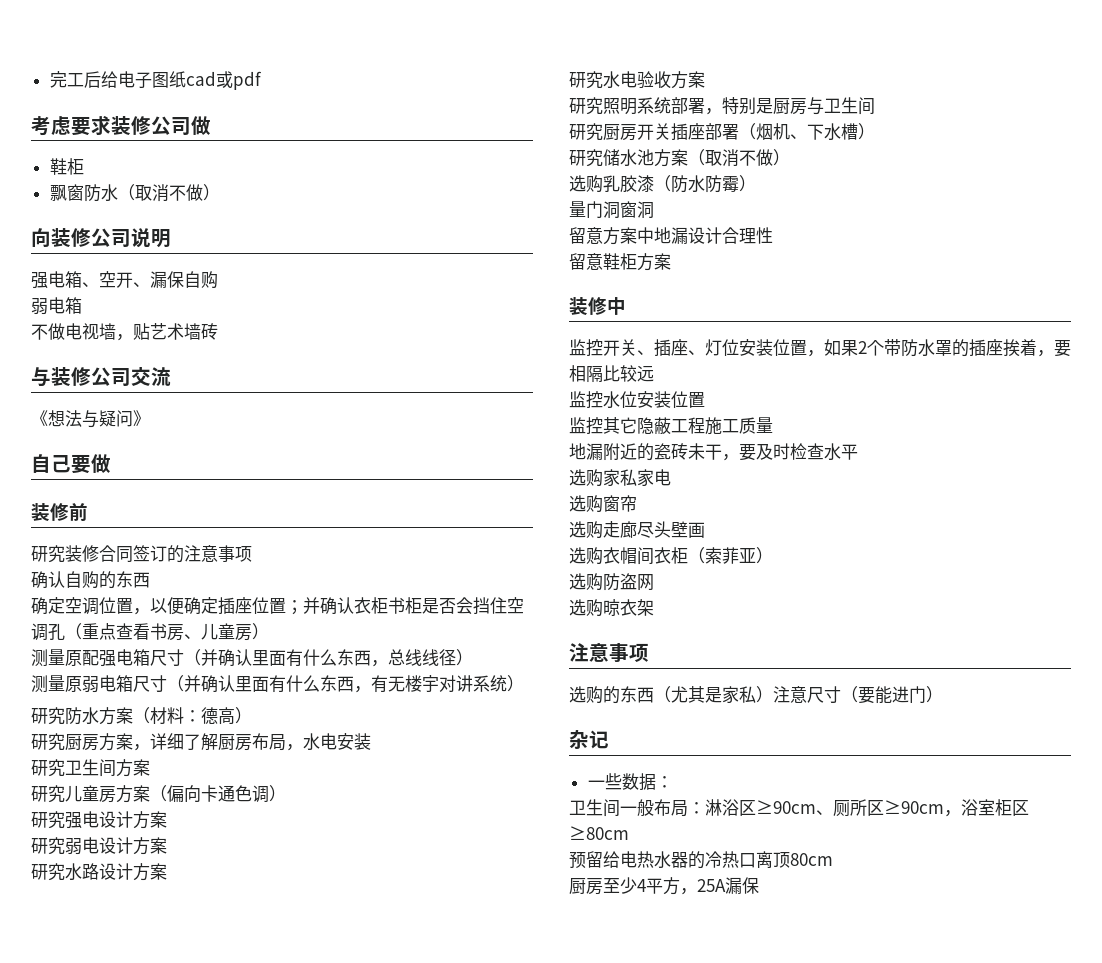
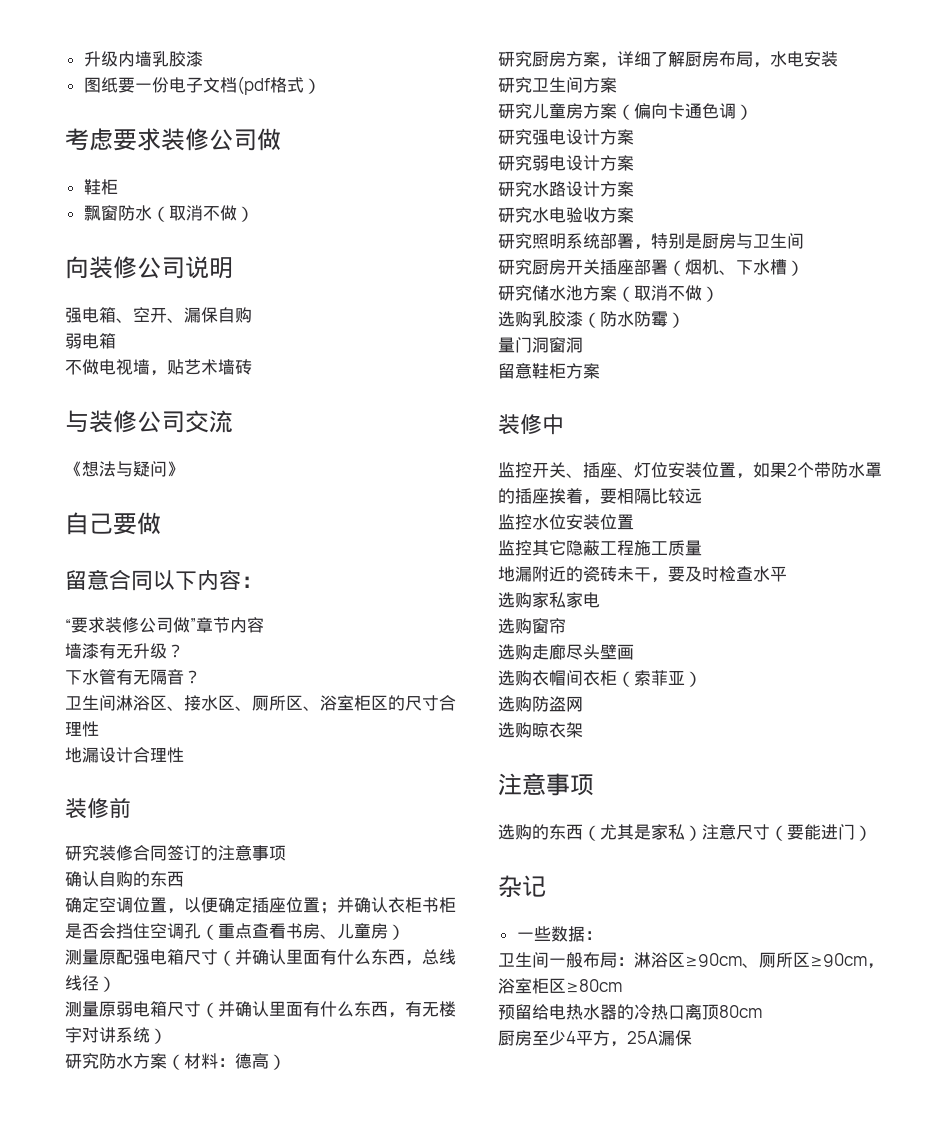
- 完工后给电子图纸cad或pdf
+ 升级内墙乳胶漆
+ 图纸要一份电子文档(pdf格式）
+ 留意合同以下内容：
+ “要求装修公司做”章节内容
+ 墙漆有无升级？
+ 下水管有无隔音？
+ 卫生间淋浴区、接水区、厕所区、浴室柜区的尺寸合理性
+ 地漏设计合理性
- 留意方案中地漏设计合理性

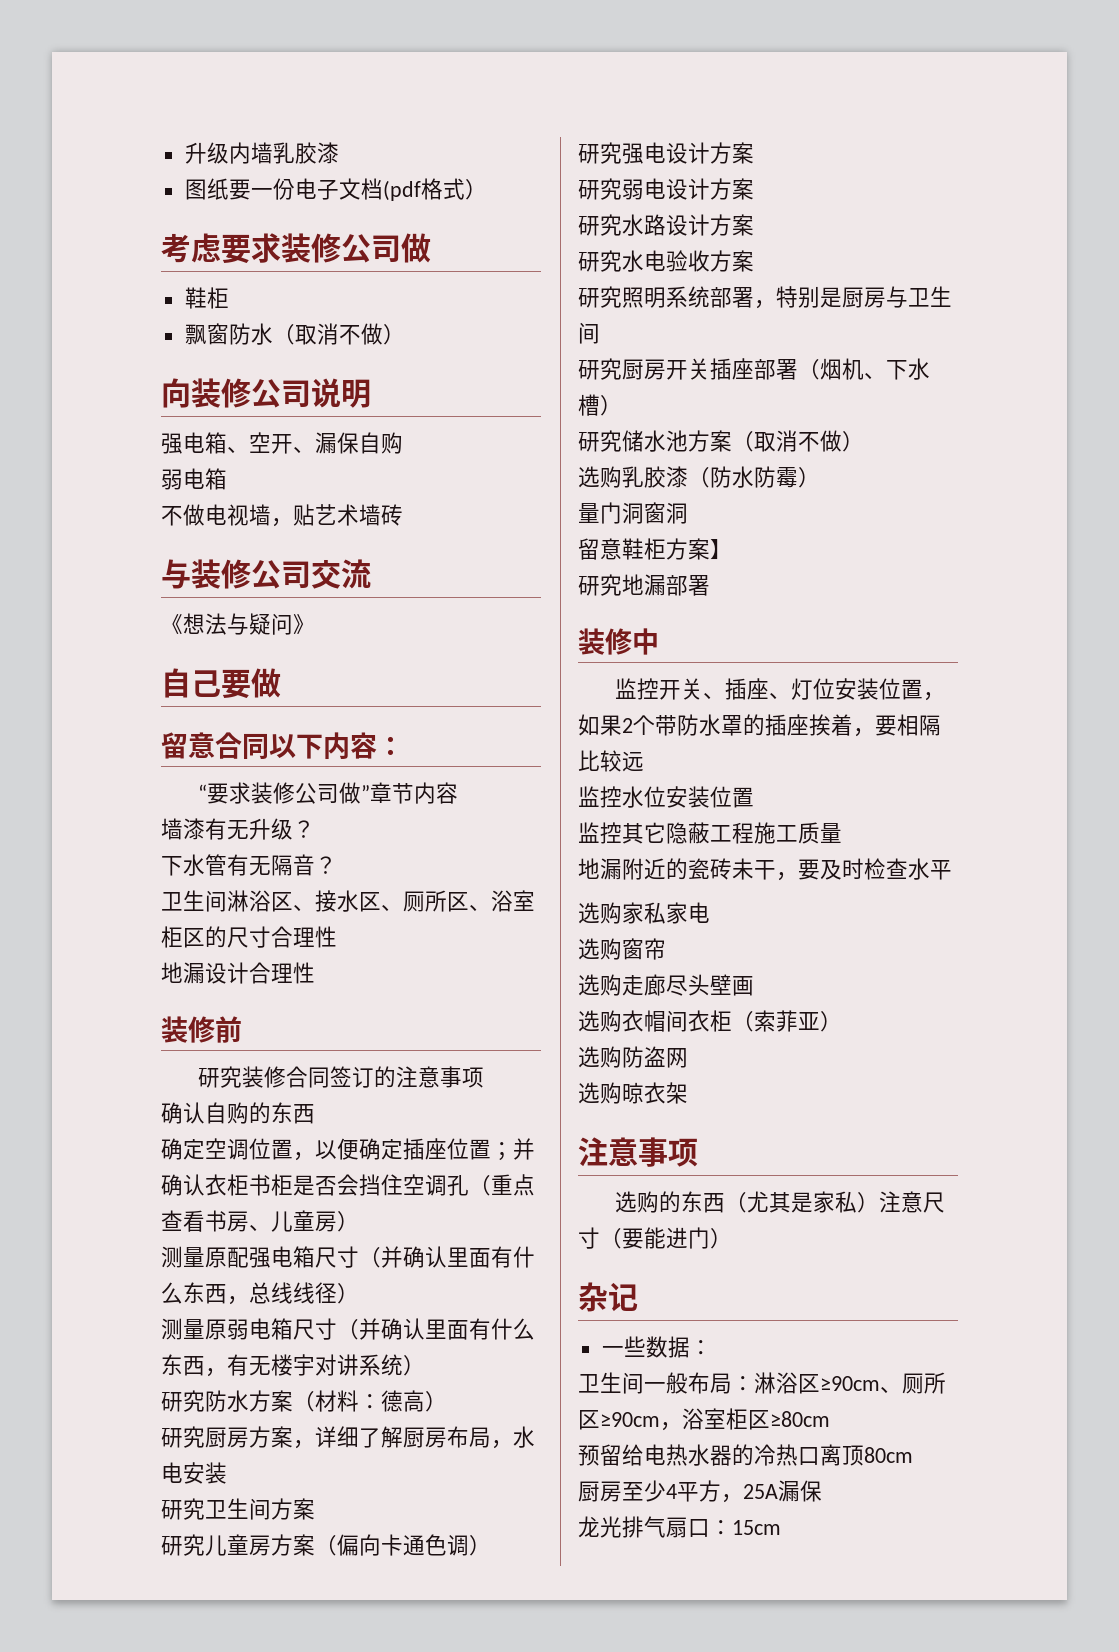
- 留意鞋柜方案
+ 留意鞋柜方案】
+ 研究地漏部署
+ 龙光排气扇口：15cm

